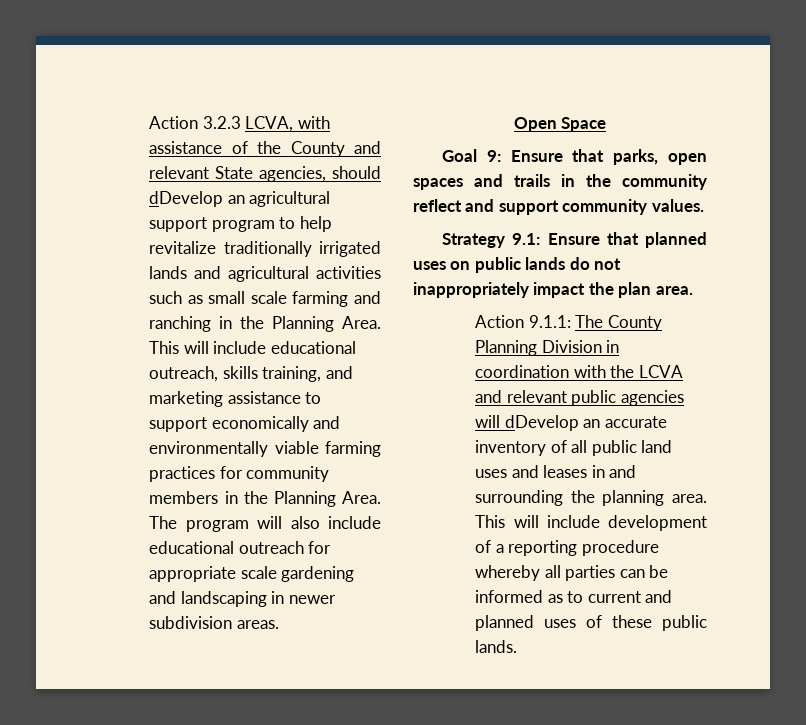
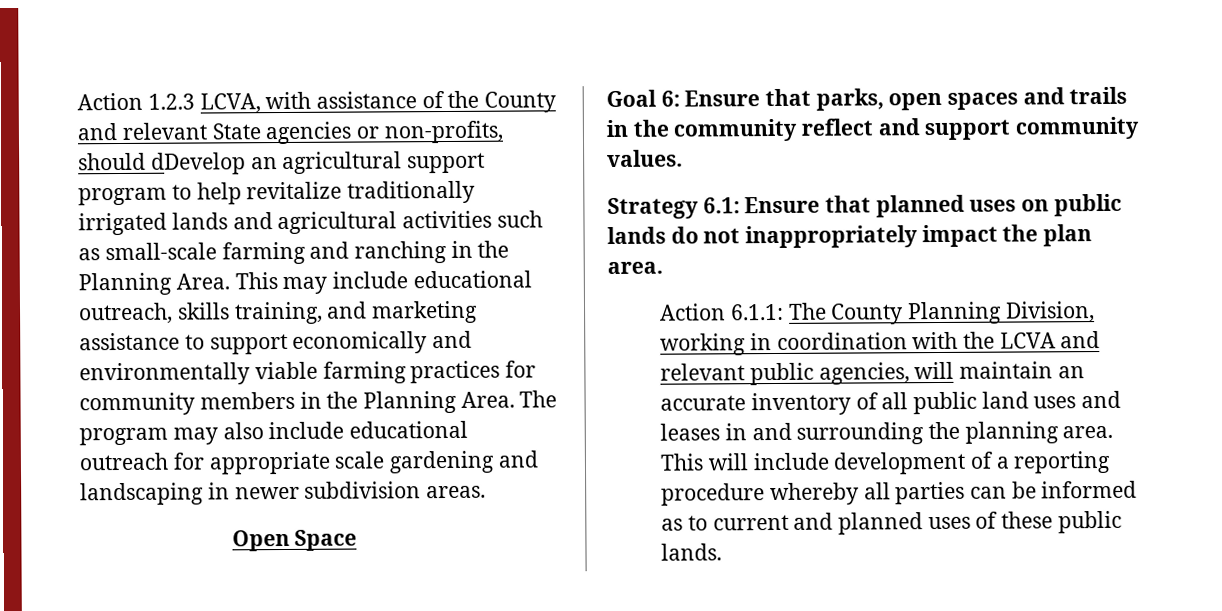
- Action 3.2.3 LCVA, with assistance of the County and relevant State agencies, should dDevelop an agricultural support program to help revitalize traditionally irrigated lands and agricultural activities such as small scale farming and ranching in the Planning Area.
+ Action 1.2.3 LCVA, with assistance of the County and relevant State agencies or non-profits, should dDevelop an agricultural support program to help revitalize traditionally irrigated lands and agricultural activities such as small-scale farming and ranching in the Planning Area.
- This will include educational outreach, skills training, and marketing assistance to support economically and environmentally viable farming practices for community members in the Planning Area.
+ This may include educational outreach, skills training, and marketing assistance to support economically and environmentally viable farming practices for community members in the Planning Area.
- The program will also include educational outreach for appropriate scale gardening and landscaping in newer subdivision areas.
+ The program may also include educational outreach for appropriate scale gardening and landscaping in newer subdivision areas.
- Goal 9: Ensure that parks, open spaces and trails in the community reflect and support community values.
+ Goal 6: Ensure that parks, open spaces and trails in the community reflect and support community values.
- Strategy 9.1: Ensure that planned uses on public lands do not inappropriately impact the plan area.
+ Strategy 6.1: Ensure that planned uses on public lands do not inappropriately impact the plan area.
- Action 9.1.1: The County Planning Division in coordination with the LCVA and relevant public agencies will dDevelop an accurate inventory of all public land uses and leases in and surrounding the planning area.
+ Action 6.1.1: The County Planning Division, working in coordination with the LCVA and relevant public agencies, will maintain an accurate inventory of all public land uses and leases in and surrounding the planning area.

